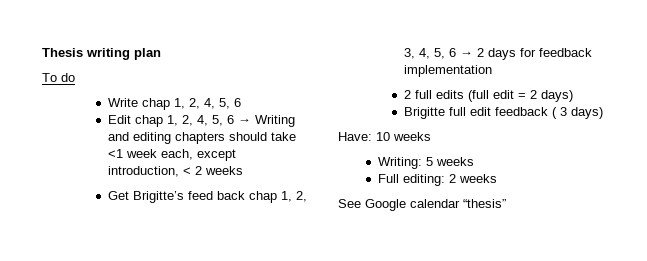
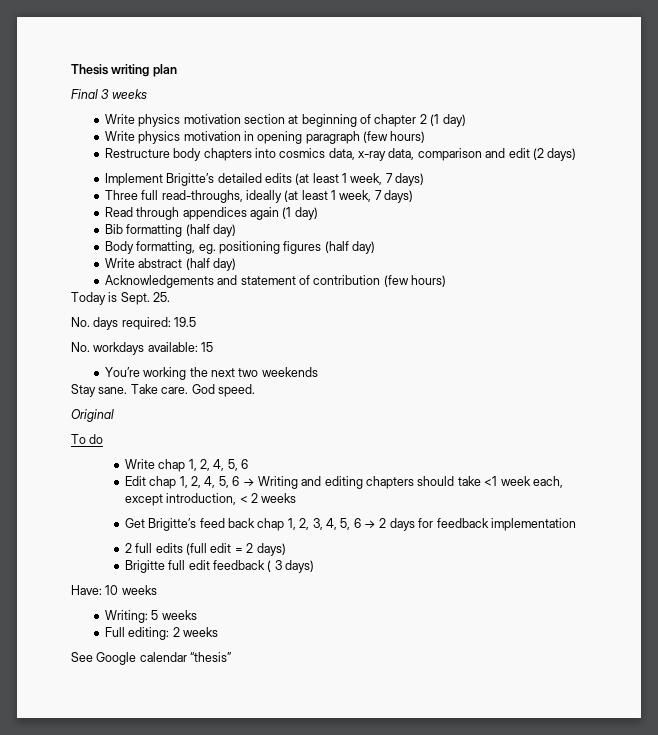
+ Final 3 weeks
+ Write physics motivation section at beginning of chapter 2 (1 day)
+ Write physics motivation in opening paragraph (few hours)
+ Restructure body chapters into cosmics data, x-ray data, comparison and edit (2 days)
+ Implement Brigitte’s detailed edits (at least 1 week, 7 days)
+ Three full read-throughs, ideally (at least 1 week, 7 days)
+ Read through appendices again (1 day)
+ Bib formatting (half day)
+ Body formatting, eg. positioning figures (half day)
+ Write abstract (half day)
+ Acknowledgements and statement of contribution (few hours)
+ Today is Sept. 25.
+ No. days required: 19.5
+ No. workdays available: 15
+ You’re working the next two weekends
+ Stay sane. Take care. God speed.
+ Original

